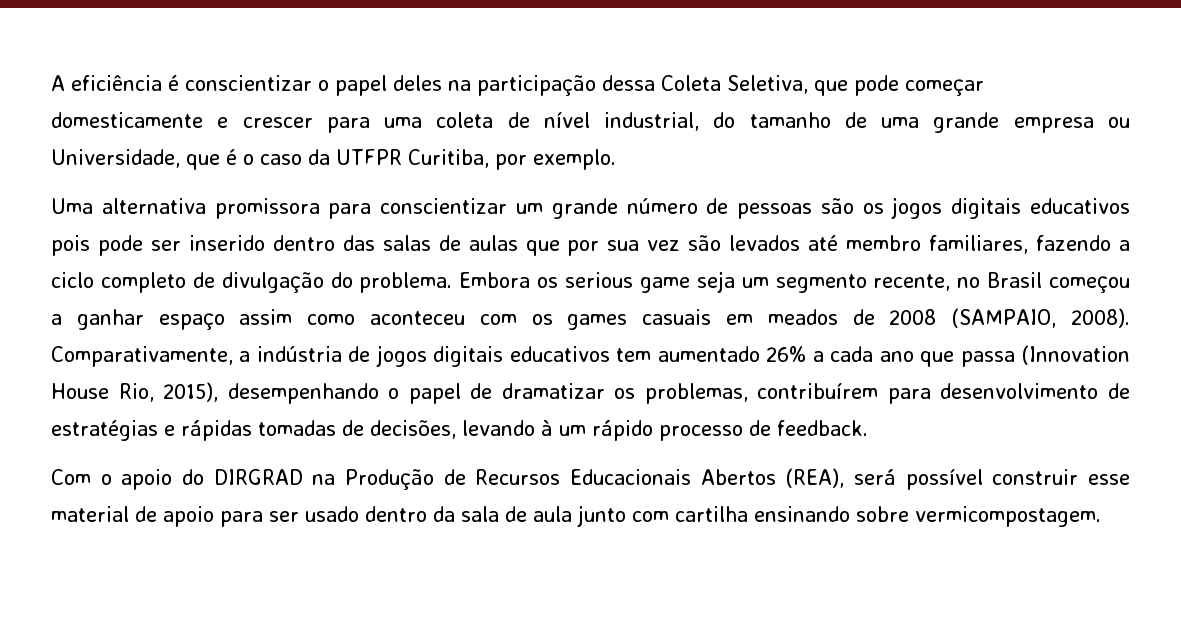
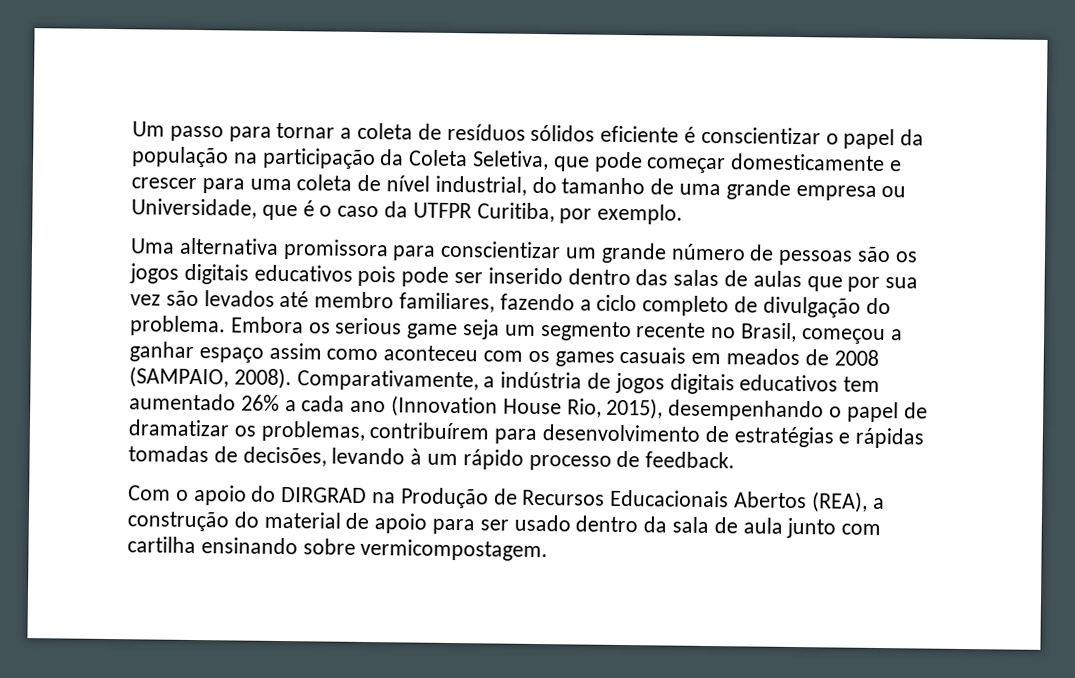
- A eficiência é conscientizar o papel deles na participação dessa Coleta Seletiva, que pode começar domesticamente e crescer para uma coleta de nível industrial, do tamanho de uma grande empresa ou Universidade, que é o caso da UTFPR Curitiba, por exemplo.
+ Um passo para tornar a coleta de resíduos sólidos eficiente é conscientizar o papel da população na participação da Coleta Seletiva, que pode começar domesticamente e crescer para uma coleta de nível industrial, do tamanho de uma grande empresa ou Universidade, que é o caso da UTFPR Curitiba, por exemplo.
- Embora os serious game seja um segmento recente, no Brasil começou a ganhar espaço assim como aconteceu com os games casuais em meados de 2008 (SAMPAIO, 2008).
+ Embora os serious game seja um segmento recente no Brasil, começou a ganhar espaço assim como aconteceu com os games casuais em meados de 2008 (SAMPAIO, 2008).
- Comparativamente, a indústria de jogos digitais educativos tem aumentado 26% a cada ano que passa (Innovation House Rio, 2015), desempenhando o papel de dramatizar os problemas, contribuírem para desenvolvimento de estratégias e rápidas tomadas de decisões, levando à um rápido processo de feedback.
+ Comparativamente, a indústria de jogos digitais educativos tem aumentado 26% a cada ano (Innovation House Rio, 2015), desempenhando o papel de dramatizar os problemas, contribuírem para desenvolvimento de estratégias e rápidas tomadas de decisões, levando à um rápido processo de feedback.
- Com o apoio do DIRGRAD na Produção de Recursos Educacionais Abertos (REA), será possível construir esse material de apoio para ser usado dentro da sala de aula junto com cartilha ensinando sobre vermicompostagem.
+ Com o apoio do DIRGRAD na Produção de Recursos Educacionais Abertos (REA), a construção do material de apoio para ser usado dentro da sala de aula junto com cartilha ensinando sobre vermicompostagem.

